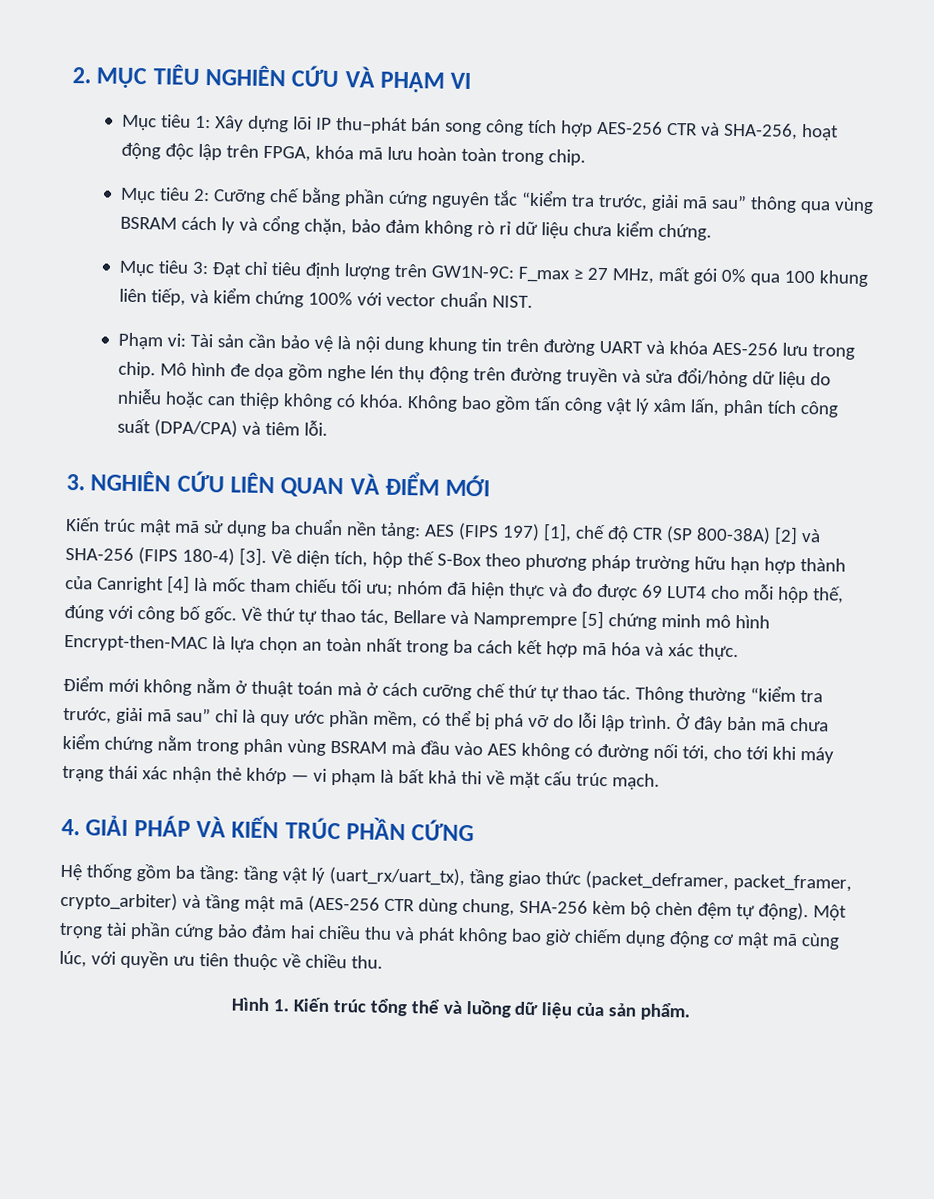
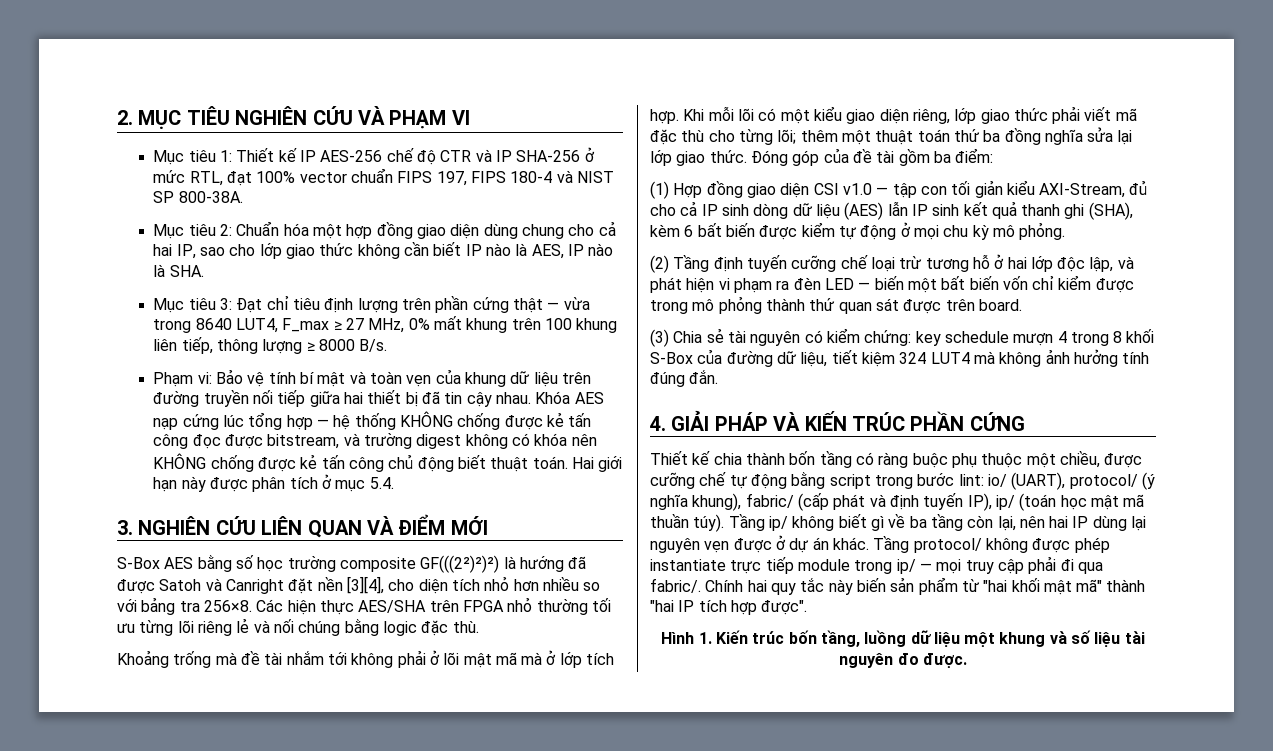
- Mục tiêu 1: Xây dựng lõi IP thu–phát bán song công tích hợp AES-256 CTR và SHA-256, hoạt động độc lập trên FPGA, khóa mã lưu hoàn toàn trong chip.
- Mục tiêu 2: Cưỡng chế bằng phần cứng nguyên tắc “kiểm tra trước, giải mã sau” thông qua vùng BSRAM cách ly và cổng chặn, bảo đảm không rò rỉ dữ liệu chưa kiểm chứng.
+ Mục tiêu 1: Thiết kế IP AES-256 chế độ CTR và IP SHA-256 ở mức RTL, đạt 100% vector chuẩn FIPS 197, FIPS 180-4 và NIST SP 800-38A.
+ Mục tiêu 2: Chuẩn hóa một hợp đồng giao diện dùng chung cho cả hai IP, sao cho lớp giao thức không cần biết IP nào là AES, IP nào là SHA.
- Mục tiêu 3: Đạt chỉ tiêu định lượng trên GW1N-9C: F_max ≥ 27 MHz, mất gói 0% qua 100 khung liên tiếp, và kiểm chứng 100% với vector chuẩn NIST.
- Phạm vi: Tài sản cần bảo vệ là nội dung khung tin trên đường UART và khóa AES-256 lưu trong chip. Mô hình đe dọa gồm nghe lén thụ động trên đường truyền và sửa đổi/hỏng dữ liệu do nhiễu hoặc can thiệp không có khóa. Không bao gồm tấn công vật lý xâm lấn, phân tích công suất (DPA/CPA) và tiêm lỗi.
+ Mục tiêu 3: Đạt chỉ tiêu định lượng trên phần cứng thật — vừa trong 8640 LUT4, F_max ≥ 27 MHz, 0% mất khung trên 100 khung liên tiếp, thông lượng ≥ 8000 B/s.
+ Phạm vi: Bảo vệ tính bí mật và toàn vẹn của khung dữ liệu trên đường truyền nối tiếp giữa hai thiết bị đã tin cậy nhau. Khóa AES nạp cứng lúc tổng hợp — hệ thống KHÔNG chống được kẻ tấn công đọc được bitstream, và trường digest không có khóa nên KHÔNG chống được kẻ tấn công chủ động biết thuật toán. Hai giới hạn này được phân tích ở mục 5.4.
- Kiến trúc mật mã sử dụng ba chuẩn nền tảng: AES (FIPS 197) [1], chế độ CTR (SP 800-38A) [2] và SHA-256 (FIPS 180-4) [3]. Về diện tích, hộp thế S-Box theo phương pháp trường hữu hạn hợp thành của Canright [4] là mốc tham chiếu tối ưu; nhóm đã hiện thực và đo được 69 LUT4 cho mỗi hộp thế, đúng với công bố gốc. Về thứ tự thao tác, Bellare và Namprempre [5] chứng minh mô hình Encrypt-then-MAC là lựa chọn an toàn nhất trong ba cách kết hợp mã hóa và xác thực.
- Điểm mới không nằm ở thuật toán mà ở cách cưỡng chế thứ tự thao tác. Thông thường “kiểm tra trước, giải mã sau” chỉ là quy ước phần mềm, có thể bị phá vỡ do lỗi lập trình. Ở đây bản mã chưa kiểm chứng nằm trong phân vùng BSRAM mà đầu vào AES không có đường nối tới, cho tới khi máy trạng thái xác nhận thẻ khớp — vi phạm là bất khả thi về mặt cấu trúc mạch.
+ S-Box AES bằng số học trường composite GF(((2²)²)²) là hướng đã được Satoh và Canright đặt nền [3][4], cho diện tích nhỏ hơn nhiều so với bảng tra 256×8. Các hiện thực AES/SHA trên FPGA nhỏ thường tối ưu từng lõi riêng lẻ và nối chúng bằng logic đặc thù.
+ Khoảng trống mà đề tài nhắm tới không phải ở lõi mật mã mà ở lớp tích hợp. Khi mỗi lõi có một kiểu giao diện riêng, lớp giao thức phải viết mã đặc thù cho từng lõi; thêm một thuật toán thứ ba đồng nghĩa sửa lại lớp giao thức. Đóng góp của đề tài gồm ba điểm:
+ (1) Hợp đồng giao diện CSI v1.0 — tập con tối giản kiểu AXI-Stream, đủ cho cả IP sinh dòng dữ liệu (AES) lẫn IP sinh kết quả thanh ghi (SHA), kèm 6 bất biến được kiểm tự động ở mọi chu kỳ mô phỏng.
+ (2) Tầng định tuyến cưỡng chế loại trừ tương hỗ ở hai lớp độc lập, và phát hiện vi phạm ra đèn LED — biến một bất biến vốn chỉ kiểm được trong mô phỏng thành thứ quan sát được trên board.
+ (3) Chia sẻ tài nguyên có kiểm chứng: key schedule mượn 4 trong 8 khối S-Box của đường dữ liệu, tiết kiệm 324 LUT4 mà không ảnh hưởng tính đúng đắn.
- Hệ thống gồm ba tầng: tầng vật lý (uart_rx/uart_tx), tầng giao thức (packet_deframer, packet_framer, crypto_arbiter) và tầng mật mã (AES-256 CTR dùng chung, SHA-256 kèm bộ chèn đệm tự động). Một trọng tài phần cứng bảo đảm hai chiều thu và phát không bao giờ chiếm dụng động cơ mật mã cùng lúc, với quyền ưu tiên thuộc về chiều thu.
- Hình 1. Kiến trúc tổng thể và luồng dữ liệu của sản phẩm.
+ Thiết kế chia thành bốn tầng có ràng buộc phụ thuộc một chiều, được cưỡng chế tự động bằng script trong bước lint: io/ (UART), protocol/ (ý nghĩa khung), fabric/ (cấp phát và định tuyến IP), ip/ (toán học mật mã thuần túy). Tầng ip/ không biết gì về ba tầng còn lại, nên hai IP dùng lại nguyên vẹn được ở dự án khác. Tầng protocol/ không được phép instantiate trực tiếp module trong ip/ — mọi truy cập phải đi qua fabric/. Chính hai quy tắc này biến sản phẩm từ "hai khối mật mã" thành "hai IP tích hợp được".
+ Hình 1. Kiến trúc bốn tầng, luồng dữ liệu một khung và số liệu tài nguyên đo được.

